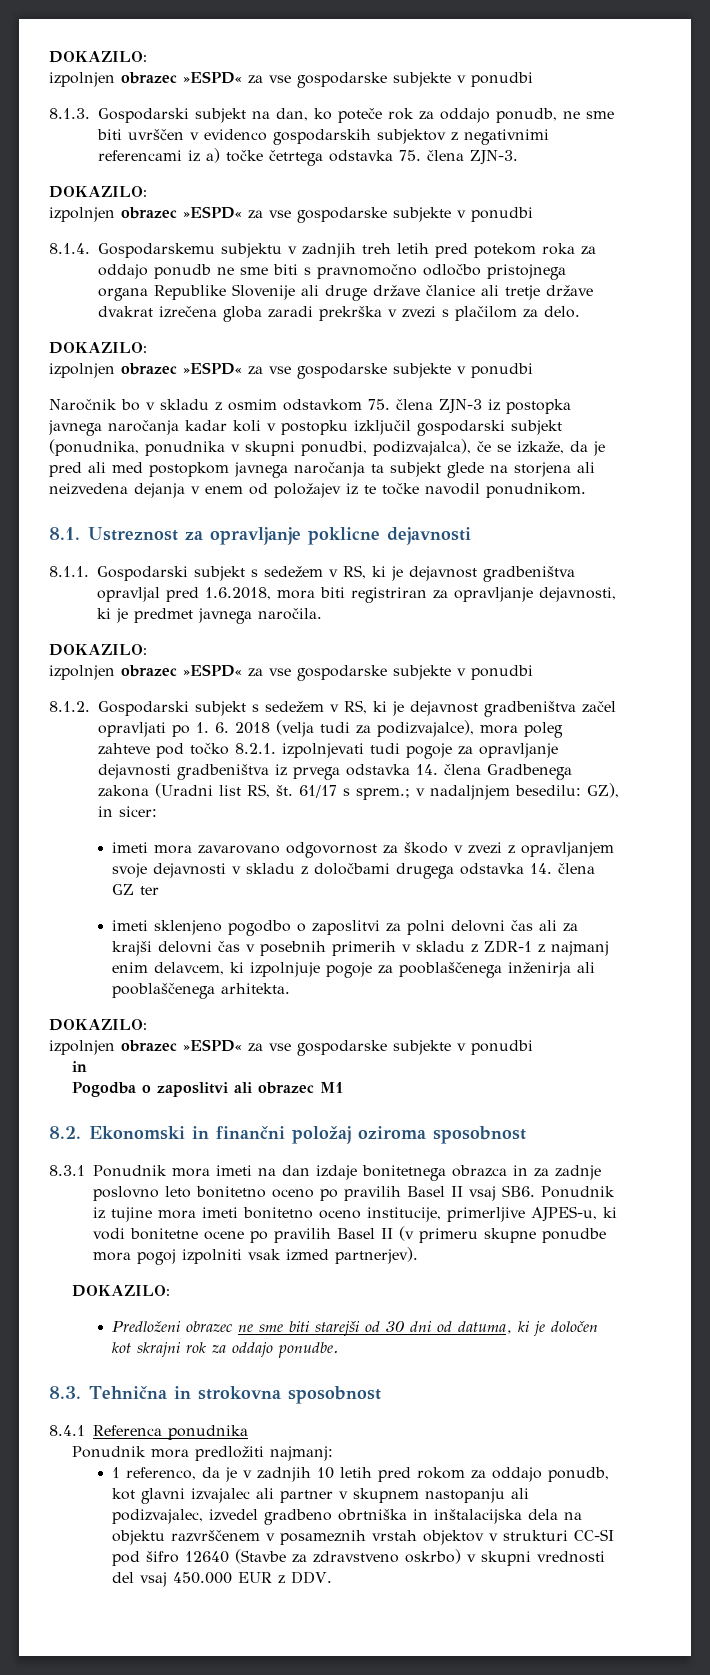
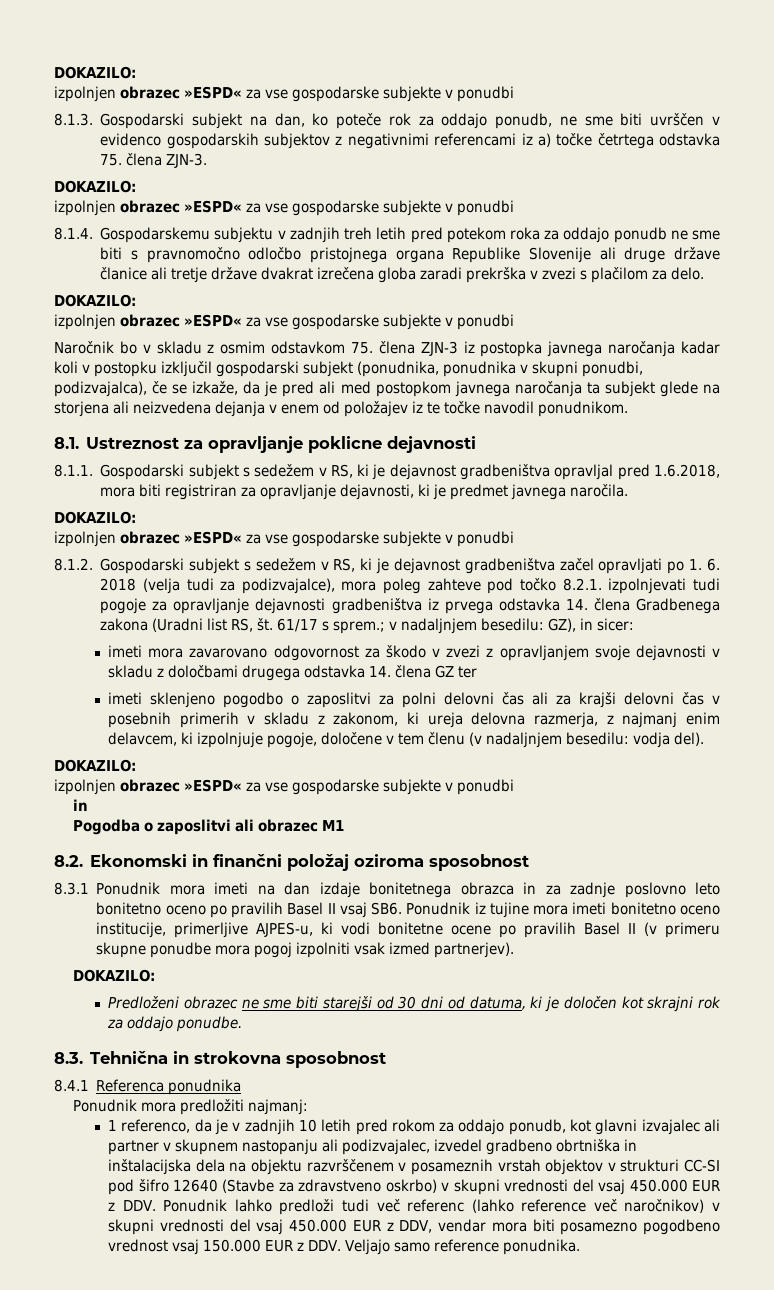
- imeti sklenjeno pogodbo o zaposlitvi za polni delovni čas ali za krajši delovni čas v posebnih primerih v skladu z ZDR-1 z najmanj enim delavcem, ki izpolnjuje pogoje za pooblaščenega inženirja ali pooblaščenega arhitekta.
+ imeti sklenjeno pogodbo o zaposlitvi za polni delovni čas ali za krajši delovni čas v posebnih primerih v skladu z zakonom, ki ureja delovna razmerja, z najmanj enim delavcem, ki izpolnjuje pogoje, določene v tem členu (v nadaljnjem besedilu: vodja del).
- 1 referenco, da je v zadnjih 10 letih pred rokom za oddajo ponudb, kot glavni izvajalec ali partner v skupnem nastopanju ali podizvajalec, izvedel gradbeno obrtniška in inštalacijska dela na objektu razvrščenem v posameznih vrstah objektov v strukturi CC-SI pod šifro 12640 (Stavbe za zdravstveno oskrbo) v skupni vrednosti del vsaj 450.000 EUR z DDV.
+ 1 referenco, da je v zadnjih 10 letih pred rokom za oddajo ponudb, kot glavni izvajalec ali partner v skupnem nastopanju ali podizvajalec, izvedel gradbeno obrtniška in inštalacijska dela na objektu razvrščenem v posameznih vrstah objektov v strukturi CC-SI pod šifro 12640 (Stavbe za zdravstveno oskrbo) v skupni vrednosti del vsaj 450.000 EUR z DDV. Ponudnik lahko predloži tudi več referenc (lahko reference več naročnikov) v skupni vrednosti del vsaj 450.000 EUR z DDV, vendar mora biti posamezno pogodbeno vrednost vsaj 150.000 EUR z DDV. Veljajo samo reference ponudnika.

